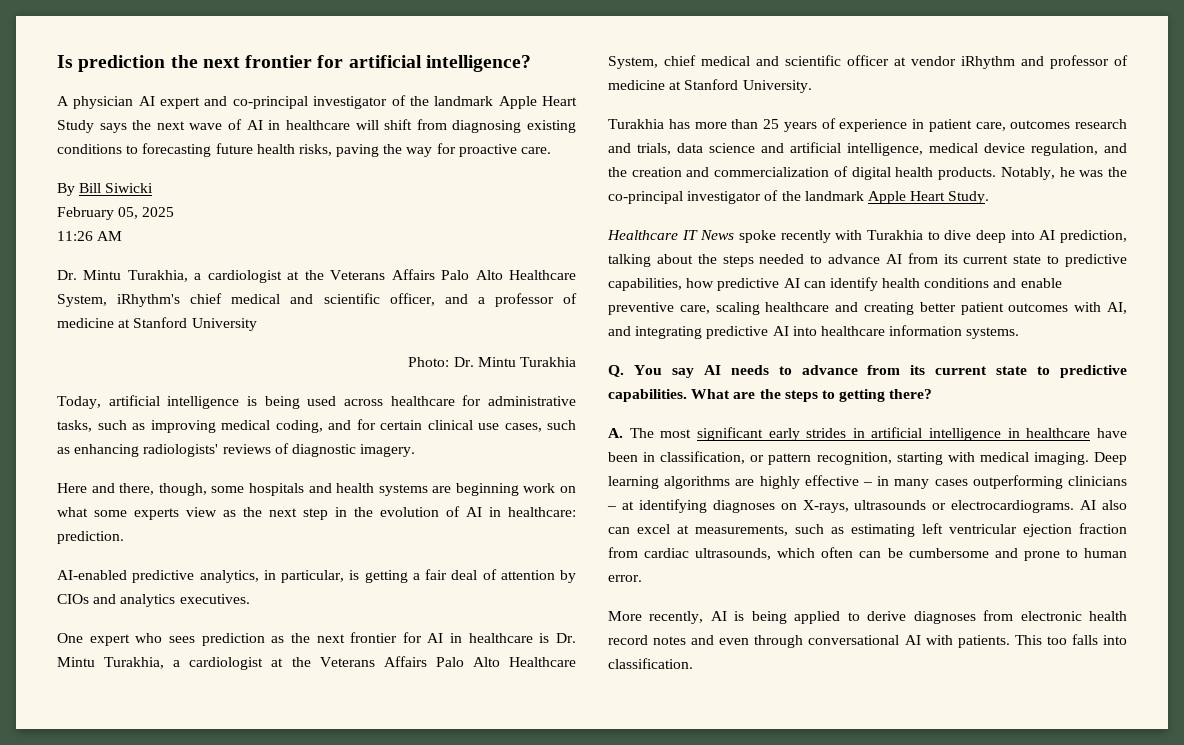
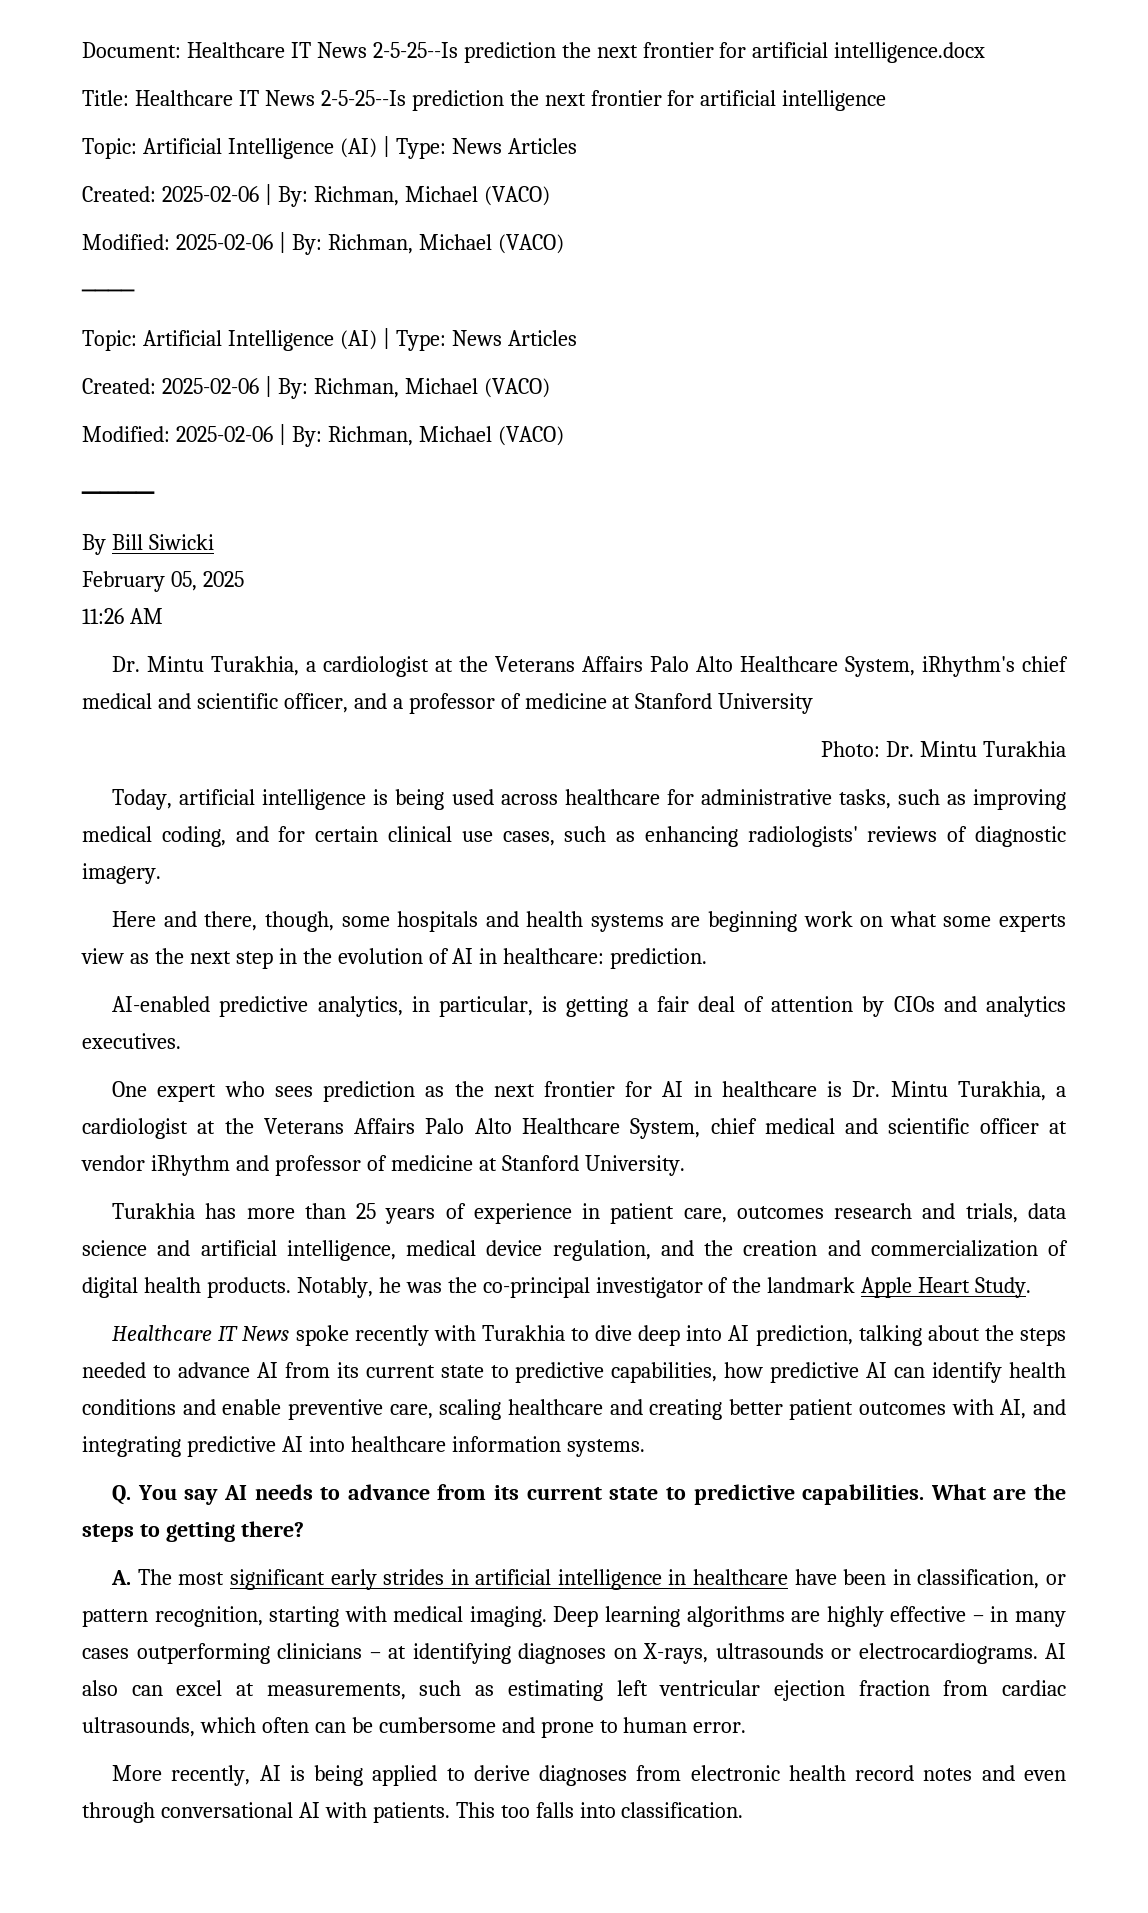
- Is prediction the next frontier for artificial intelligence?
- A physician AI expert and co-principal investigator of the landmark Apple Heart Study says the next wave of AI in healthcare will shift from diagnosing existing conditions to forecasting future health risks, paving the way for proactive care.
+ Document: Healthcare IT News 2-5-25--Is prediction the next frontier for artificial intelligence.docx
+ Title: Healthcare IT News 2-5-25--Is prediction the next frontier for artificial intelligence
+ Topic: Artificial Intelligence (AI) | Type: News Articles
+ Created: 2025-02-06 | By: Richman, Michael (VACO)
+ Modified: 2025-02-06 | By: Richman, Michael (VACO)
+ ────
+ Topic: Artificial Intelligence (AI) | Type: News Articles
+ Created: 2025-02-06 | By: Richman, Michael (VACO)
+ Modified: 2025-02-06 | By: Richman, Michael (VACO)
+ ────

